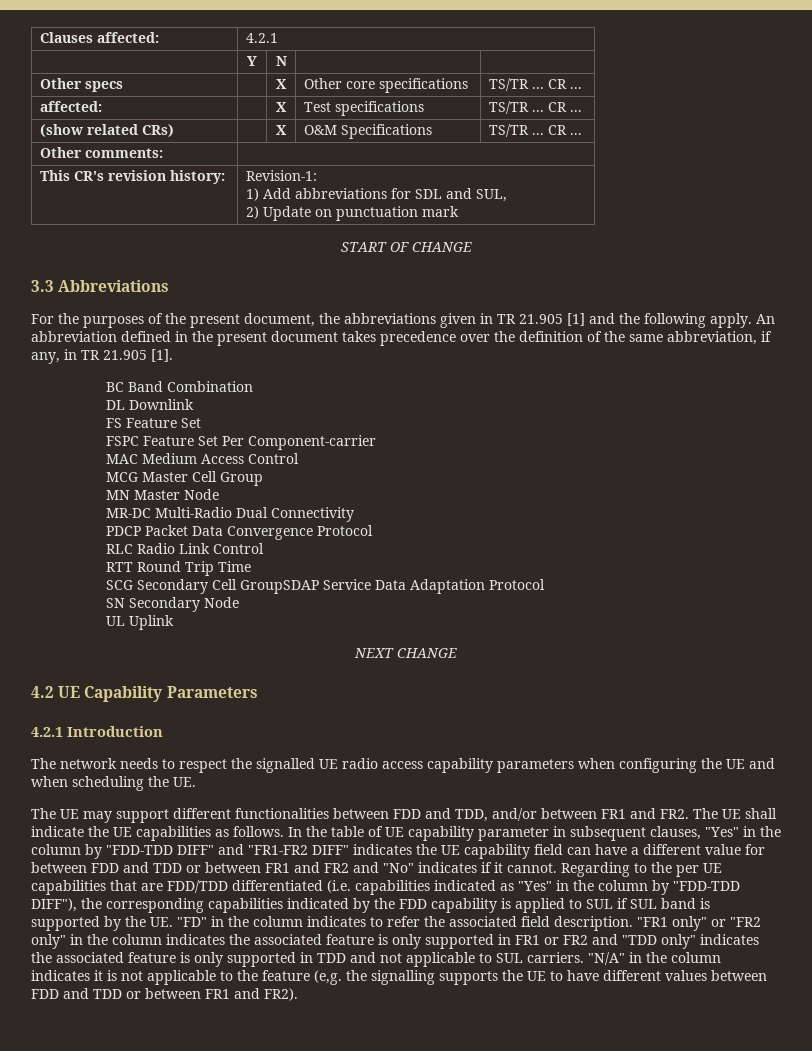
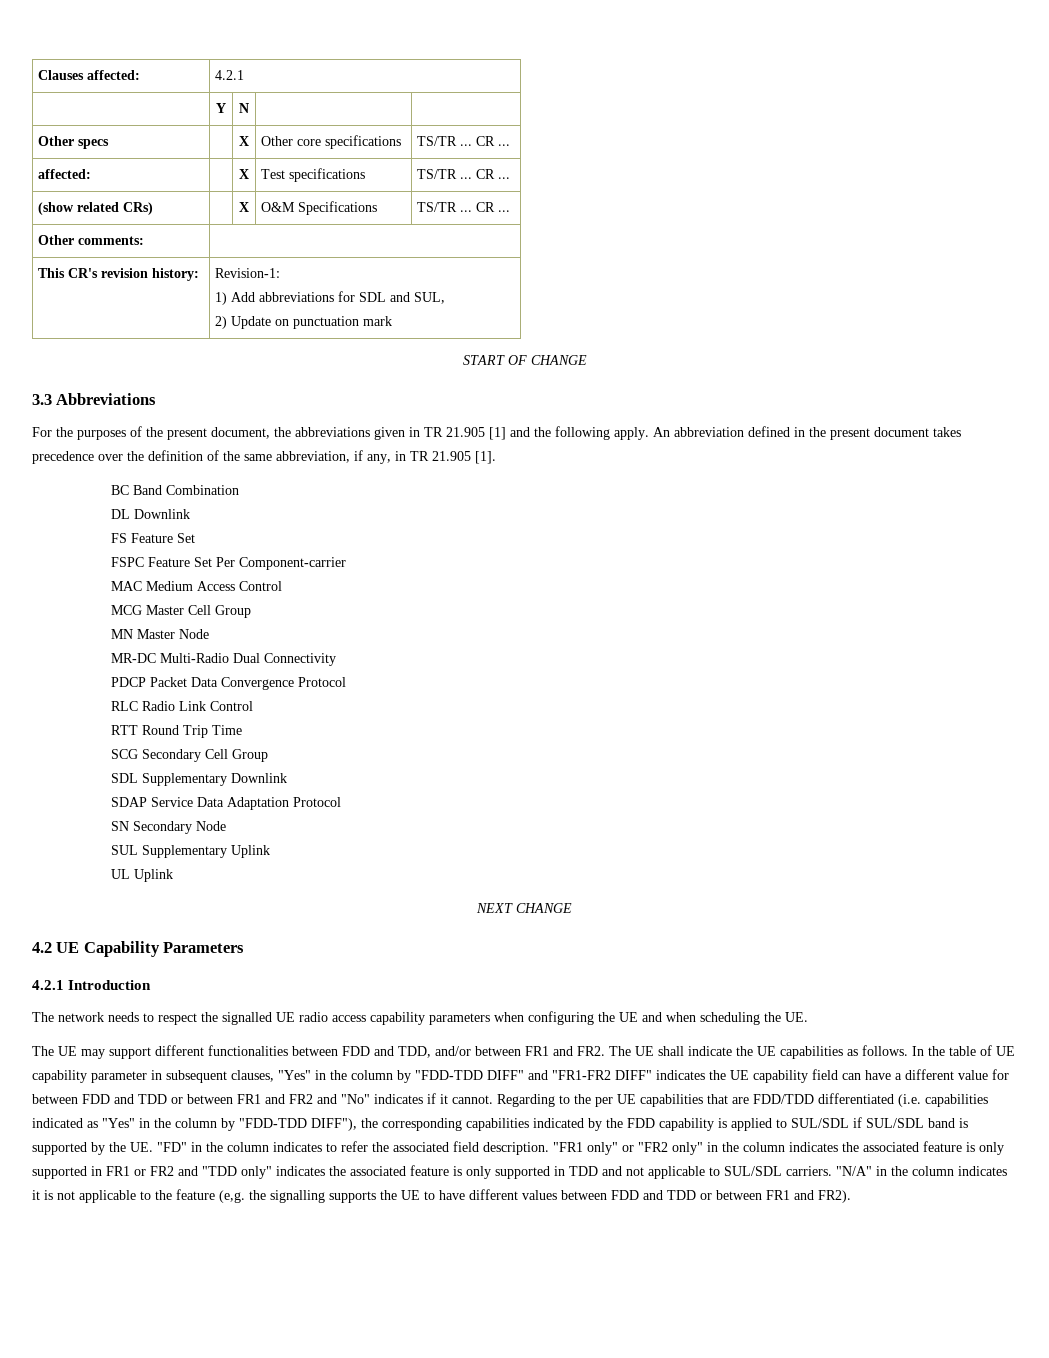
- SCG Secondary Cell GroupSDAP Service Data Adaptation Protocol
+ SCG Secondary Cell Group
+ SDL Supplementary Downlink
+ SDAP Service Data Adaptation Protocol
+ SUL Supplementary Uplink
- Regarding to the per UE capabilities that are FDD/TDD differentiated (i.e. capabilities indicated as "Yes" in the column by "FDD-TDD DIFF"), the corresponding capabilities indicated by the FDD capability is applied to SUL if SUL band is supported by the UE. "FD" in the column indicates to refer the associated field description.
+ Regarding to the per UE capabilities that are FDD/TDD differentiated (i.e. capabilities indicated as "Yes" in the column by "FDD-TDD DIFF"), the corresponding capabilities indicated by the FDD capability is applied to SUL/SDL if SUL/SDL band is supported by the UE. "FD" in the column indicates to refer the associated field description.
- "FR1 only" or "FR2 only" in the column indicates the associated feature is only supported in FR1 or FR2 and "TDD only" indicates the associated feature is only supported in TDD and not applicable to SUL carriers.
+ "FR1 only" or "FR2 only" in the column indicates the associated feature is only supported in FR1 or FR2 and "TDD only" indicates the associated feature is only supported in TDD and not applicable to SUL/SDL carriers.

